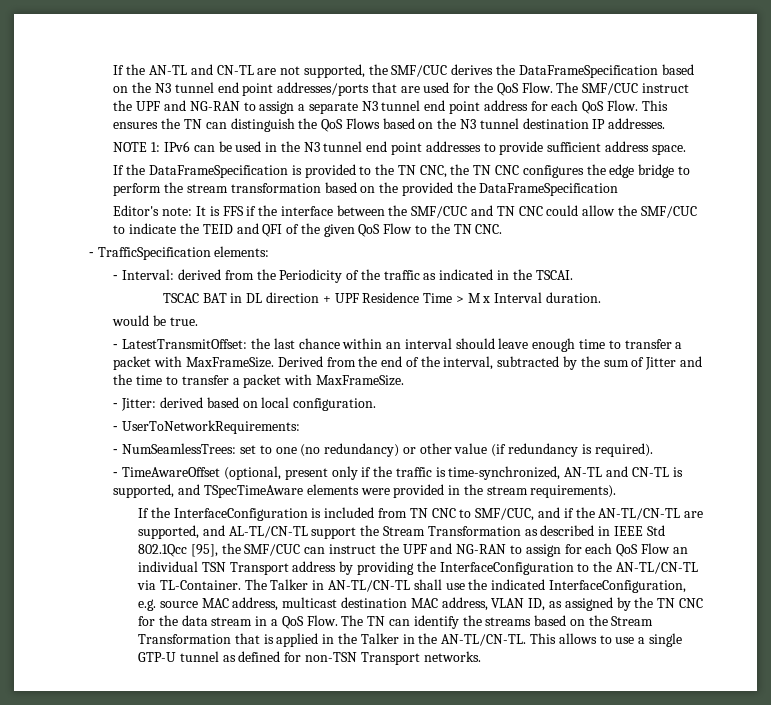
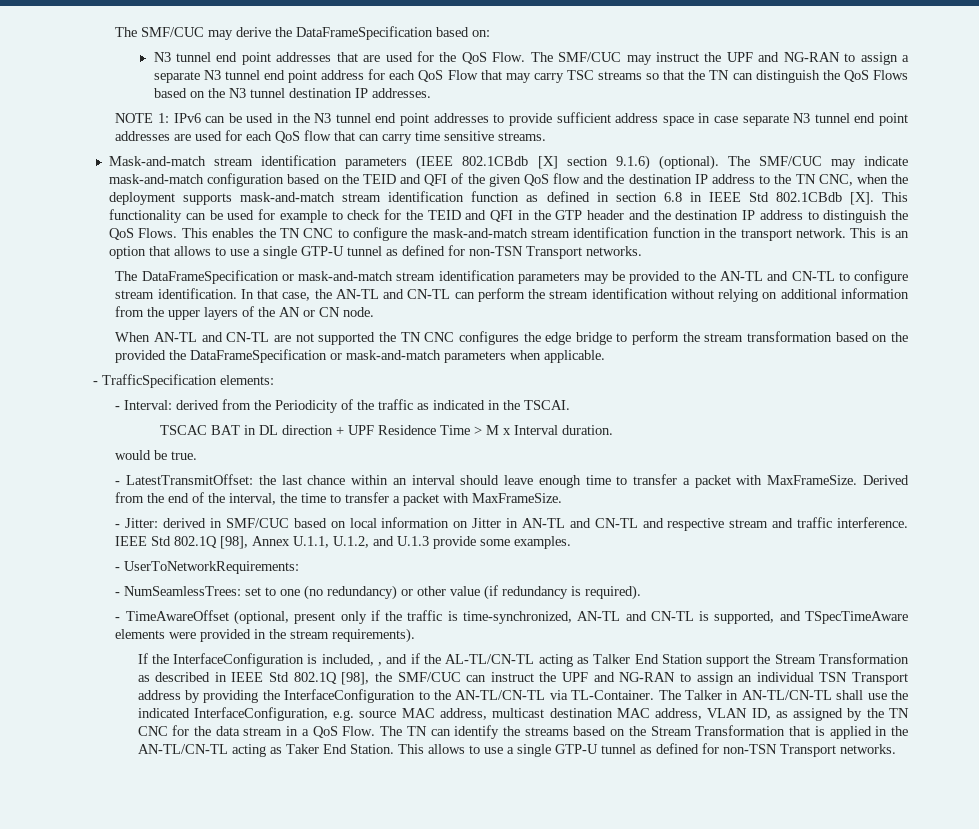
- If the AN-TL and CN-TL are not supported, the SMF/CUC derives the DataFrameSpecification based on the N3 tunnel end point addresses/ports that are used for the QoS Flow.
+ The SMF/CUC may derive the DataFrameSpecification based on:
+ N3 tunnel end point addresses that are used for the QoS Flow.
- The SMF/CUC instruct the UPF and NG-RAN to assign a separate N3 tunnel end point address for each QoS Flow. This ensures the TN can distinguish the QoS Flows based on the N3 tunnel destination IP addresses.
+ The SMF/CUC may instruct the UPF and NG-RAN to assign a separate N3 tunnel end point address for each QoS Flow that may carry TSC streams so that the TN can distinguish the QoS Flows based on the N3 tunnel destination IP addresses.
- NOTE 1: IPv6 can be used in the N3 tunnel end point addresses to provide sufficient address space.
- If the DataFrameSpecification is provided to the TN CNC, the TN CNC configures the edge bridge to perform the stream transformation based on the provided the DataFrameSpecification
- Editor's note: It is FFS if the interface between the SMF/CUC and TN CNC could allow the SMF/CUC to indicate the TEID and QFI of the given QoS Flow to the TN CNC.
+ NOTE 1: IPv6 can be used in the N3 tunnel end point addresses to provide sufficient address space in case separate N3 tunnel end point addresses are used for each QoS flow that can carry time sensitive streams.
+ Mask-and-match stream identification parameters (IEEE 802.1CBdb [X] section 9.1.6) (optional). The SMF/CUC may indicate mask-and-match configuration based on the TEID and QFI of the given QoS flow and the destination IP address to the TN CNC, when the deployment supports mask-and-match stream identification function as defined in section 6.8 in IEEE Std 802.1CBdb [X]. This functionality can be used for example to check for the TEID and QFI in the GTP header and the destination IP address to distinguish the QoS Flows. This enables the TN CNC to configure the mask-and-match stream identification function in the transport network. This is an option that allows to use a single GTP-U tunnel as defined for non-TSN Transport networks.
+ The DataFrameSpecification or mask-and-match stream identification parameters may be provided to the AN-TL and CN-TL to configure stream identification. In that case, the AN-TL and CN-TL can perform the stream identification without relying on additional information from the upper layers of the AN or CN node.
+ When AN-TL and CN-TL are not supported the TN CNC configures the edge bridge to perform the stream transformation based on the provided the DataFrameSpecification or mask-and-match parameters when applicable.
- Derived from the end of the interval, subtracted by the sum of Jitter and the time to transfer a packet with MaxFrameSize.
+ Derived from the end of the interval, the time to transfer a packet with MaxFrameSize.
- ‐ Jitter: derived based on local configuration.
+ ‐ Jitter: derived in SMF/CUC based on local information on Jitter in AN-TL and CN-TL and respective stream and traffic interference. IEEE Std 802.1Q [98], Annex U.1.1, U.1.2, and U.1.3 provide some examples.
- If the InterfaceConfiguration is included from TN CNC to SMF/CUC, and if the AN-TL/CN-TL are supported, and AL-TL/CN-TL support the Stream Transformation as described in IEEE Std 802.1Qcc [95], the SMF/CUC can instruct the UPF and NG-RAN to assign for each QoS Flow an individual TSN Transport address by providing the InterfaceConfiguration to the AN-TL/CN-TL via TL-Container.
+ If the InterfaceConfiguration is included, , and if the AL-TL/CN-TL acting as Talker End Station support the Stream Transformation as described in IEEE Std 802.1Q [98], the SMF/CUC can instruct the UPF and NG-RAN to assign an individual TSN Transport address by providing the InterfaceConfiguration to the AN-TL/CN-TL via TL-Container.
- The TN can identify the streams based on the Stream Transformation that is applied in the Talker in the AN-TL/CN-TL.
+ The TN can identify the streams based on the Stream Transformation that is applied in the AN-TL/CN-TL acting as Taker End Station.

